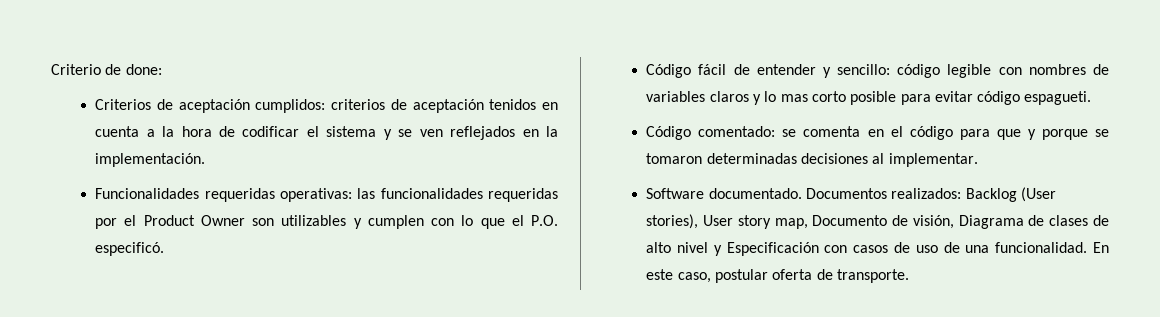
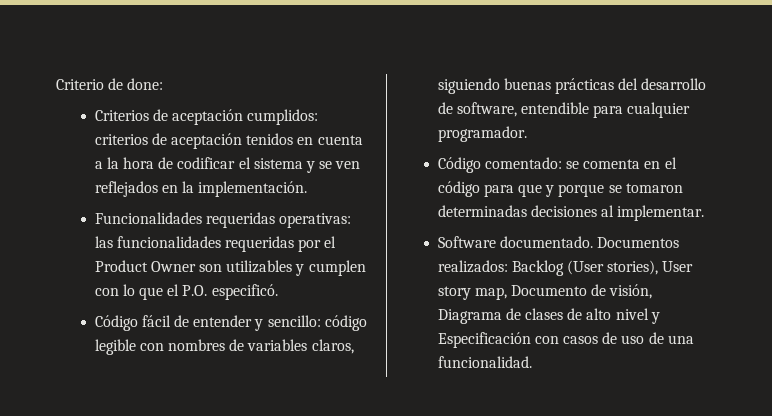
- Código fácil de entender y sencillo: código legible con nombres de variables claros y lo mas corto posible para evitar código espagueti.
+ Código fácil de entender y sencillo: código legible con nombres de variables claros, siguiendo buenas prácticas del desarrollo de software, entendible para cualquier programador.
- En este caso, postular oferta de transporte.

